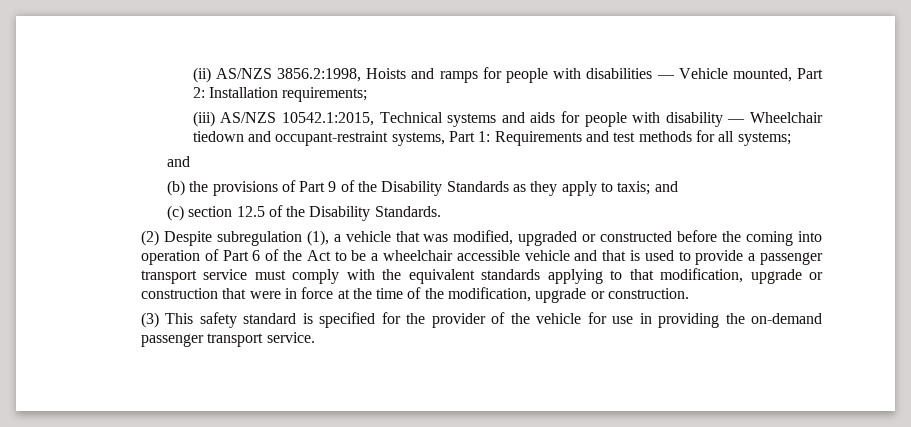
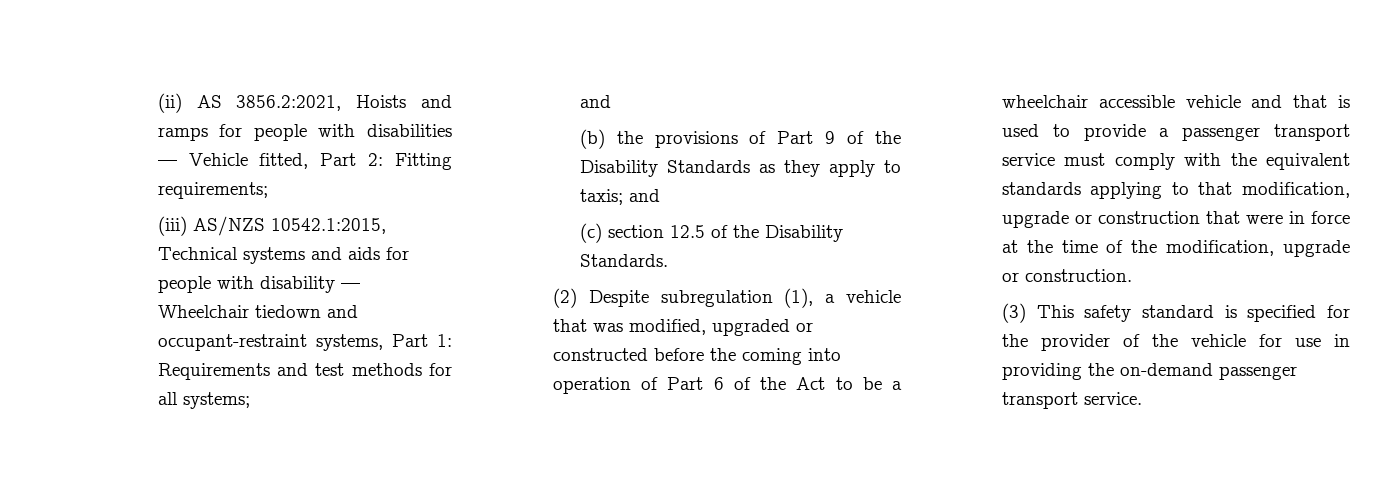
- (ii) AS/NZS 3856.2:1998, Hoists and ramps for people with disabilities — Vehicle mounted, Part 2: Installation requirements;
+ (ii) AS 3856.2:2021, Hoists and ramps for people with disabilities — Vehicle fitted, Part 2: Fitting requirements;

